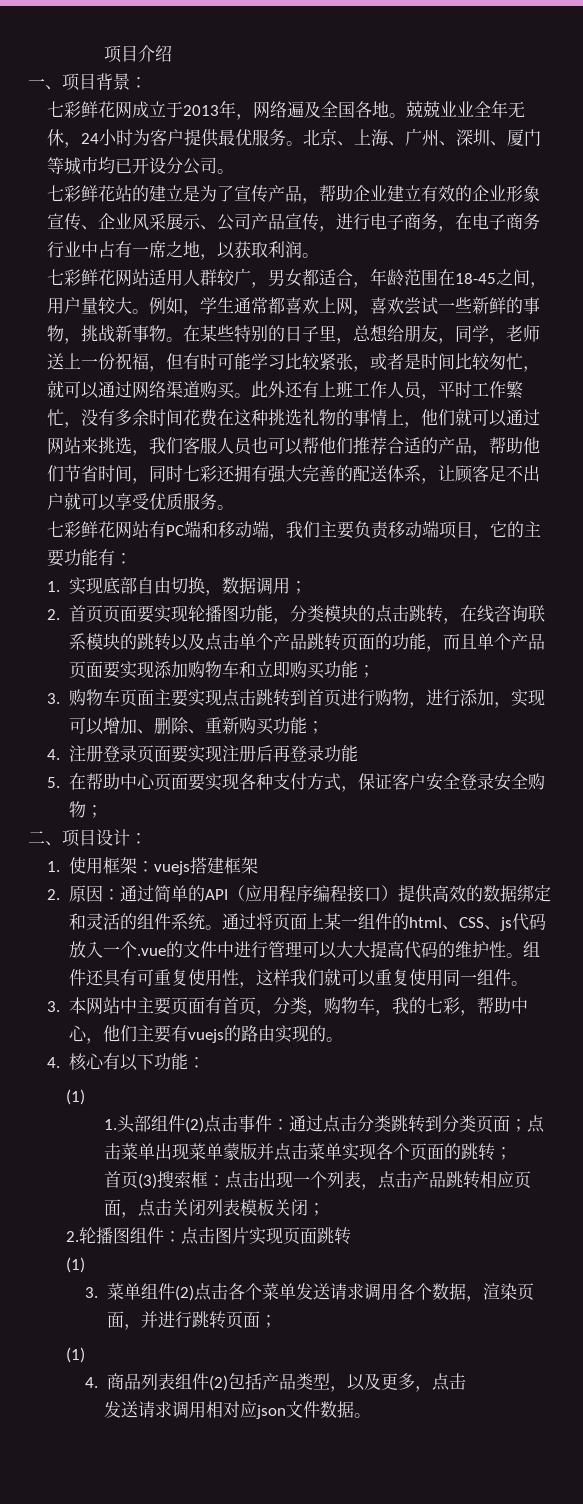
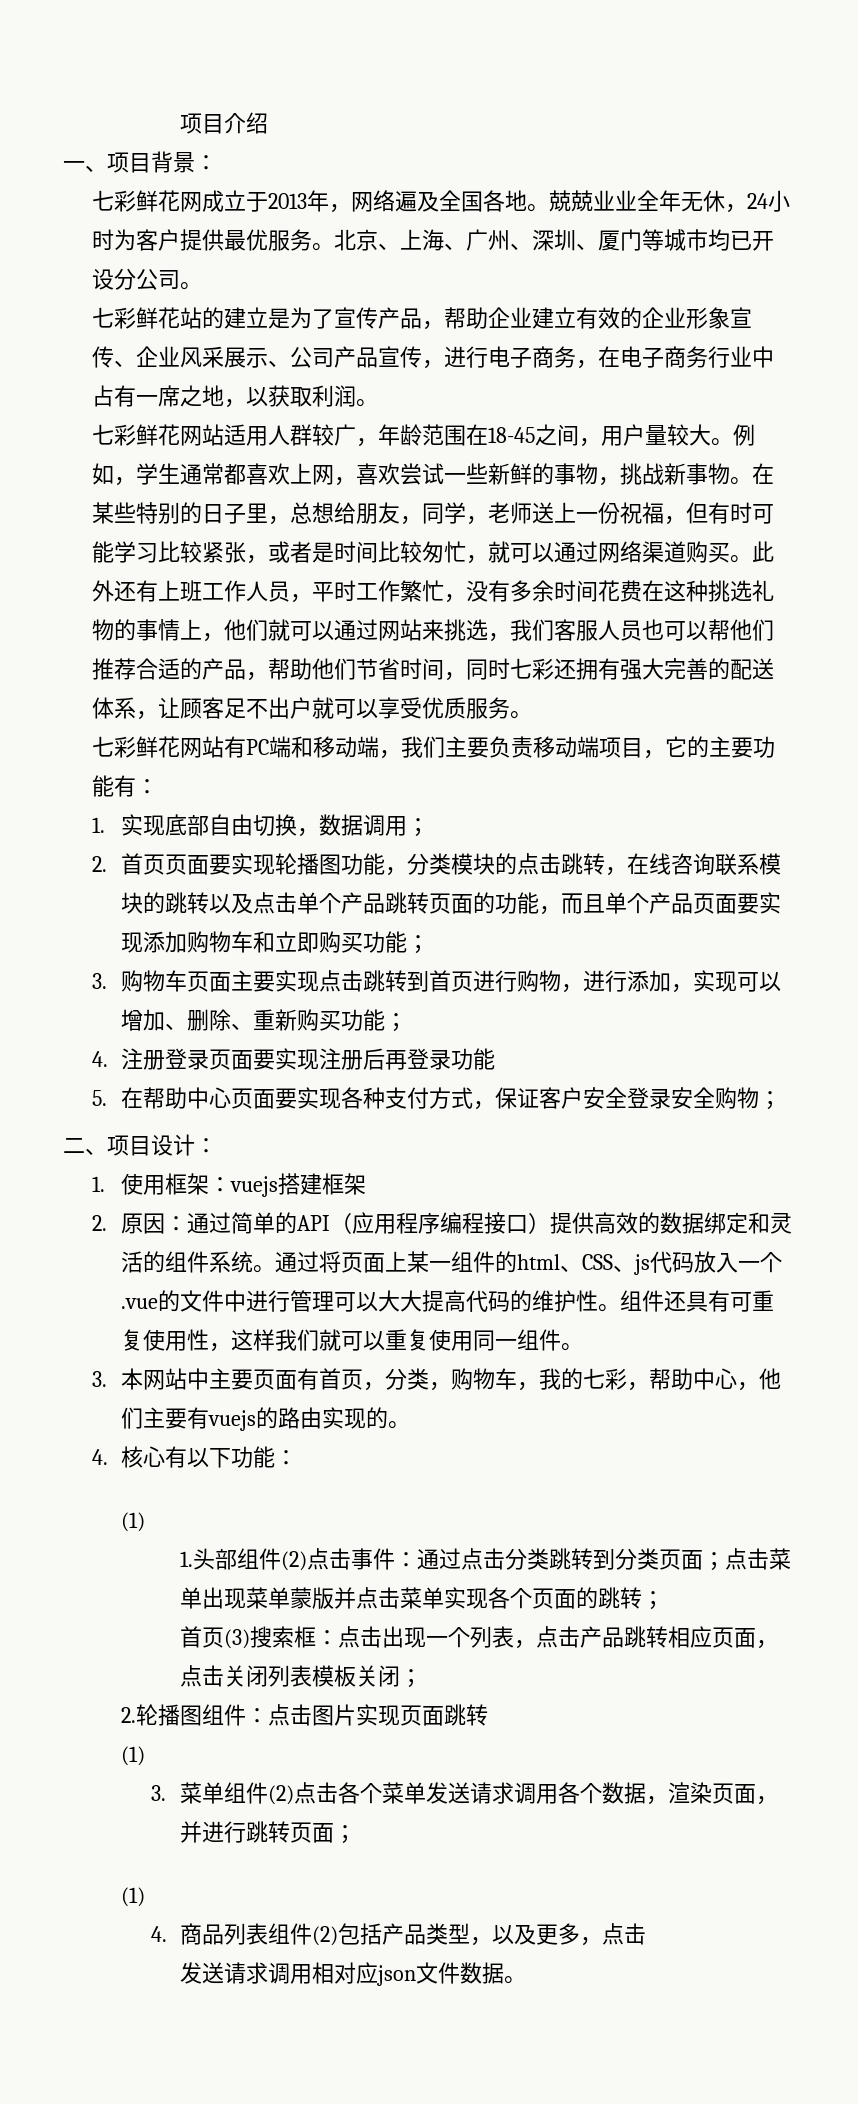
- 七彩鲜花网站适用人群较广，男女都适合，年龄范围在18-45之间，用户量较大。
+ 七彩鲜花网站适用人群较广，年龄范围在18-45之间，用户量较大。

